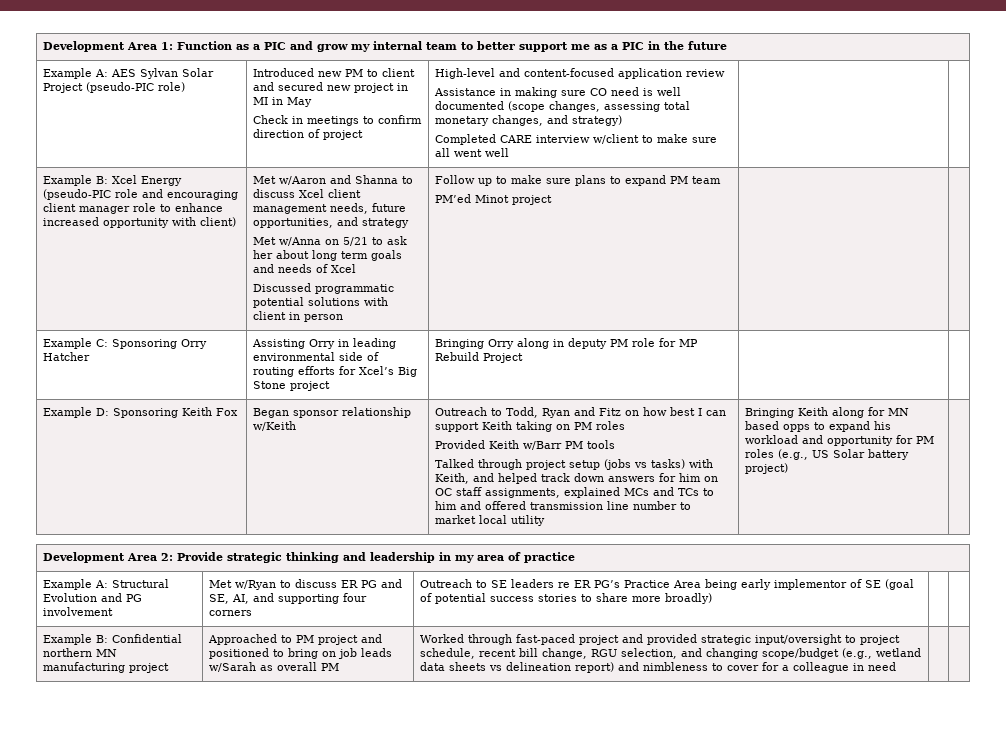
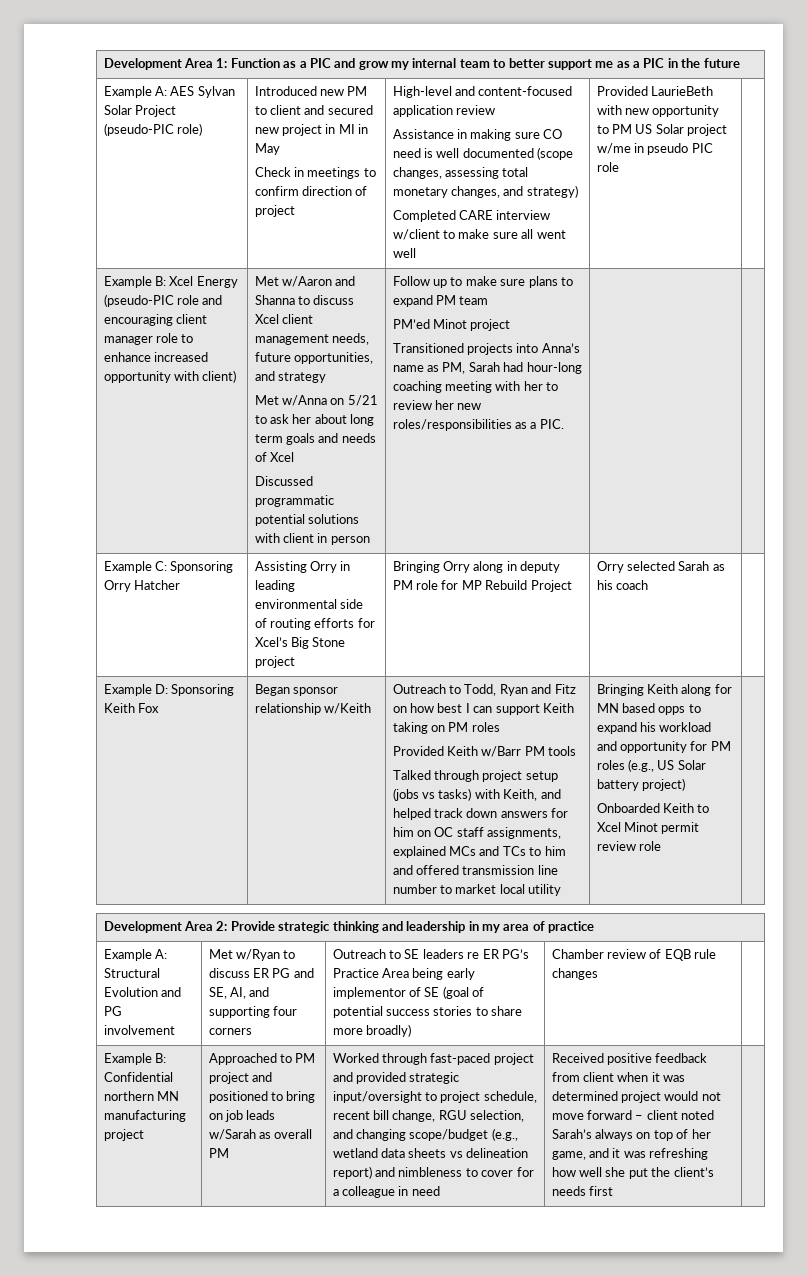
+ Provided LaurieBeth with new opportunity to PM US Solar project w/me in pseudo PIC role
+ Transitioned projects into Anna’s name as PM, Sarah had hour-long coaching meeting with her to review her new roles/responsibilities as a PIC.
- Example C: Sponsoring Orry Hatcher | Assisting Orry in leading environmental side of routing efforts for Xcel’s Big Stone project | Bringing Orry along in deputy PM role for MP Rebuild Project | |
+ Example C: Sponsoring Orry Hatcher | Assisting Orry in leading environmental side of routing efforts for Xcel’s Big Stone project | Bringing Orry along in deputy PM role for MP Rebuild Project | Orry selected Sarah as his coach |
+ Onboarded Keith to Xcel Minot permit review role
+ Chamber review of EQB rule changes
+ Received positive feedback from client when it was determined project would not move forward – client noted Sarah’s always on top of her game, and it was refreshing how well she put the client’s needs first

